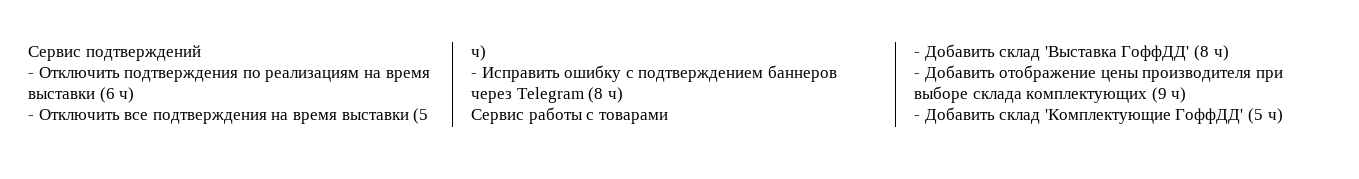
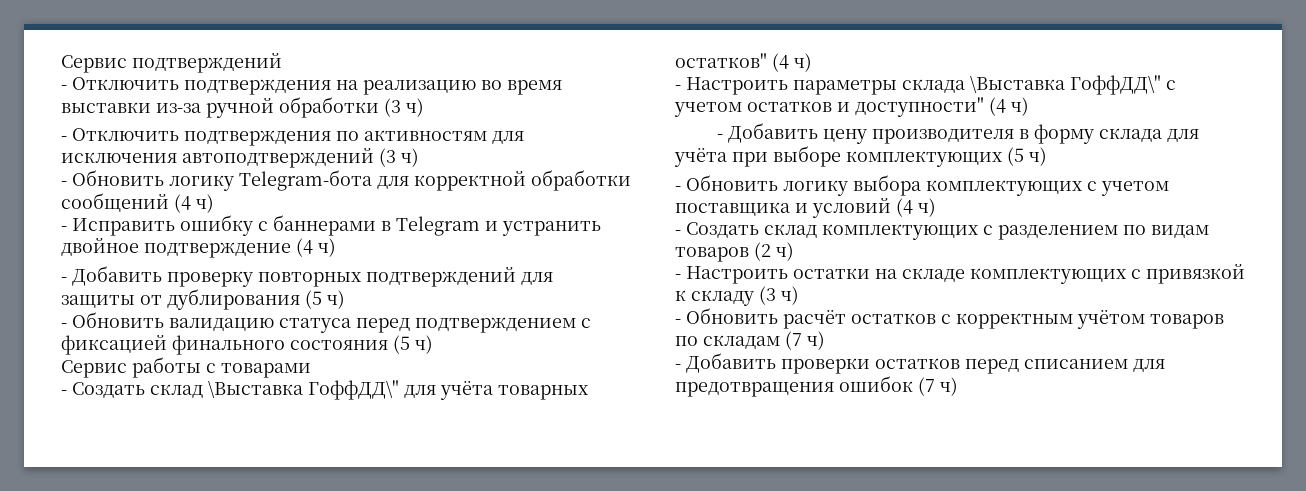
- - Отключить подтверждения по реализациям на время выставки (6 ч)
- - Отключить все подтверждения на время выставки (5 ч)
+ - Отключить подтверждения на реализацию во время выставки из-за ручной обработки (3 ч)
+ - Отключить подтверждения по активностям для исключения автоподтверждений (3 ч)
+ - Обновить логику Telegram-бота для корректной обработки сообщений (4 ч)
- - Исправить ошибку с подтверждением баннеров через Telegram (8 ч)
+ - Исправить ошибку с баннерами в Telegram и устранить двойное подтверждение (4 ч)
+ - Добавить проверку повторных подтверждений для защиты от дублирования (5 ч)
+ - Обновить валидацию статуса перед подтверждением с фиксацией финального состояния (5 ч)
- - Добавить склад 'Выставка ГоффДД' (8 ч)
- - Добавить отображение цены производителя при выборе склада комплектующих (9 ч)
- - Добавить склад 'Комплектующие ГоффДД' (5 ч)
+ - Создать склад \Выставка ГоффДД\" для учёта товарных остатков" (4 ч)
+ - Настроить параметры склада \Выставка ГоффДД\" с учетом остатков и доступности" (4 ч)
+ - Добавить цену производителя в форму склада для учёта при выборе комплектующих (5 ч)
+ - Обновить логику выбора комплектующих с учетом поставщика и условий (4 ч)
+ - Создать склад комплектующих с разделением по видам товаров (2 ч)
+ - Настроить остатки на складе комплектующих с привязкой к складу (3 ч)
+ - Обновить расчёт остатков с корректным учётом товаров по складам (7 ч)
+ - Добавить проверки остатков перед списанием для предотвращения ошибок (7 ч)

